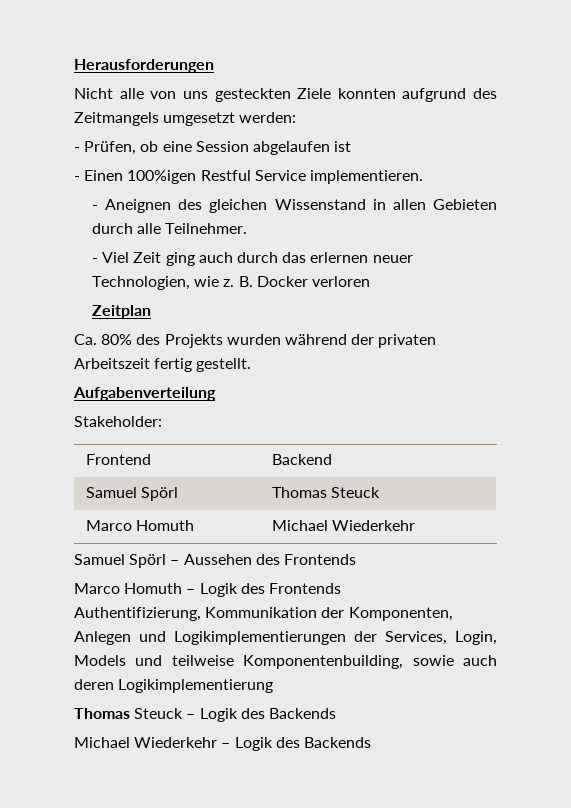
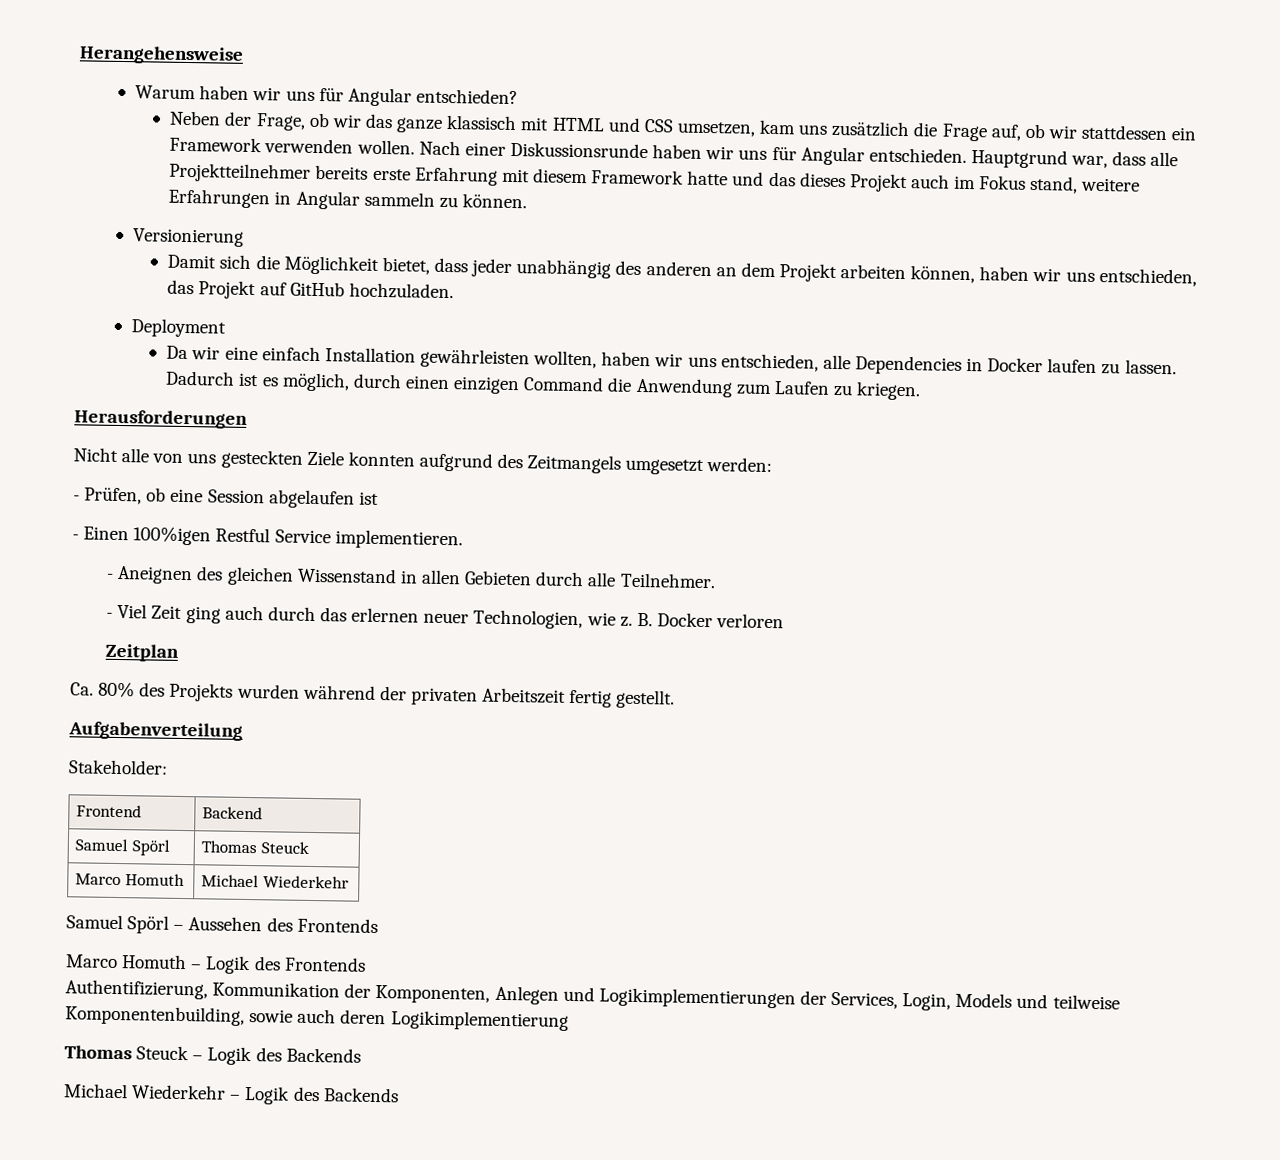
+ Herangehensweise
+ Warum haben wir uns für Angular entschieden?
+ Neben der Frage, ob wir das ganze klassisch mit HTML und CSS umsetzen, kam uns zusätzlich die Frage auf, ob wir stattdessen ein Framework verwenden wollen. Nach einer Diskussionsrunde haben wir uns für Angular entschieden. Hauptgrund war, dass alle Projektteilnehmer bereits erste Erfahrung mit diesem Framework hatte und das dieses Projekt auch im Fokus stand, weitere Erfahrungen in Angular sammeln zu können.
+ Versionierung
+ Damit sich die Möglichkeit bietet, dass jeder unabhängig des anderen an dem Projekt arbeiten können, haben wir uns entschieden, das Projekt auf GitHub hochzuladen.
+ Deployment
+ Da wir eine einfach Installation gewährleisten wollten, haben wir uns entschieden, alle Dependencies in Docker laufen zu lassen. Dadurch ist es möglich, durch einen einzigen Command die Anwendung zum Laufen zu kriegen.

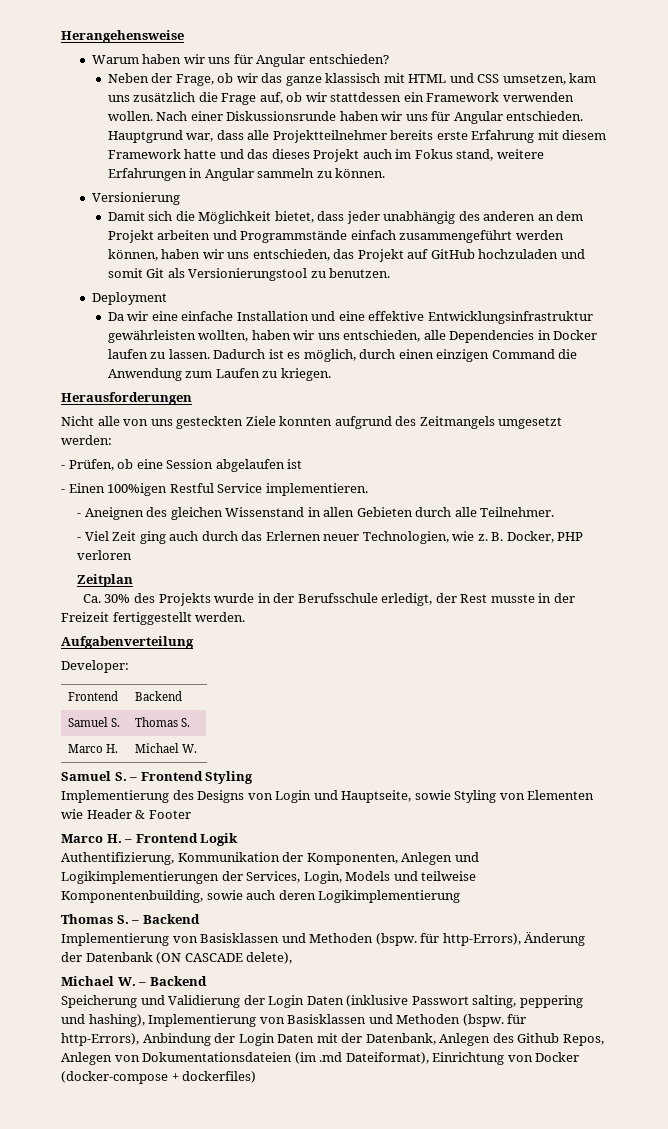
- Damit sich die Möglichkeit bietet, dass jeder unabhängig des anderen an dem Projekt arbeiten können, haben wir uns entschieden, das Projekt auf GitHub hochzuladen.
+ Damit sich die Möglichkeit bietet, dass jeder unabhängig des anderen an dem Projekt arbeiten und Programmstände einfach zusammengeführt werden können, haben wir uns entschieden, das Projekt auf GitHub hochzuladen und somit Git als Versionierungstool zu benutzen.
  Deployment
- Da wir eine einfach Installation gewährleisten wollten, haben wir uns entschieden, alle Dependencies in Docker laufen zu lassen.
+ Da wir eine einfache Installation und eine effektive Entwicklungsinfrastruktur gewährleisten wollten, haben wir uns entschieden, alle Dependencies in Docker laufen zu lassen.
- - Viel Zeit ging auch durch das erlernen neuer Technologien, wie z.
+ - Viel Zeit ging auch durch das Erlernen neuer Technologien, wie z.
- B. Docker verloren
+ B. Docker, PHP verloren
- Ca. 80% des Projekts wurden während der privaten Arbeitszeit fertig gestellt.
+ Ca. 30% des Projekts wurde in der Berufsschule erledigt, der Rest musste in der Freizeit fertiggestellt werden.
- Stakeholder:
+ Developer:
- Samuel Spörl | Thomas Steuck
- Marco Homuth | Michael Wiederkehr
- Samuel Spörl – Aussehen des Frontends
- Marco Homuth – Logik des Frontends
+ Samuel S. | Thomas S.
+ Marco H. | Michael W.
+ Samuel S. – Frontend Styling
+ Implementierung des Designs von Login und Hauptseite, sowie Styling von Elementen wie Header & Footer
+ Marco H. – Frontend Logik
- Thomas Steuck – Logik des Backends
- Michael Wiederkehr – Logik des Backends
+ Thomas S. – Backend
+ Implementierung von Basisklassen und Methoden (bspw. für http-Errors), Änderung der Datenbank (ON CASCADE delete),
+ Michael W. – Backend
+ Speicherung und Validierung der Login Daten (inklusive Passwort salting, peppering und hashing), Implementierung von Basisklassen und Methoden (bspw. für http-Errors), Anbindung der Login Daten mit der Datenbank, Anlegen des Github Repos, Anlegen von Dokumentationsdateien (im .md Dateiformat), Einrichtung von Docker (docker-compose + dockerfiles)

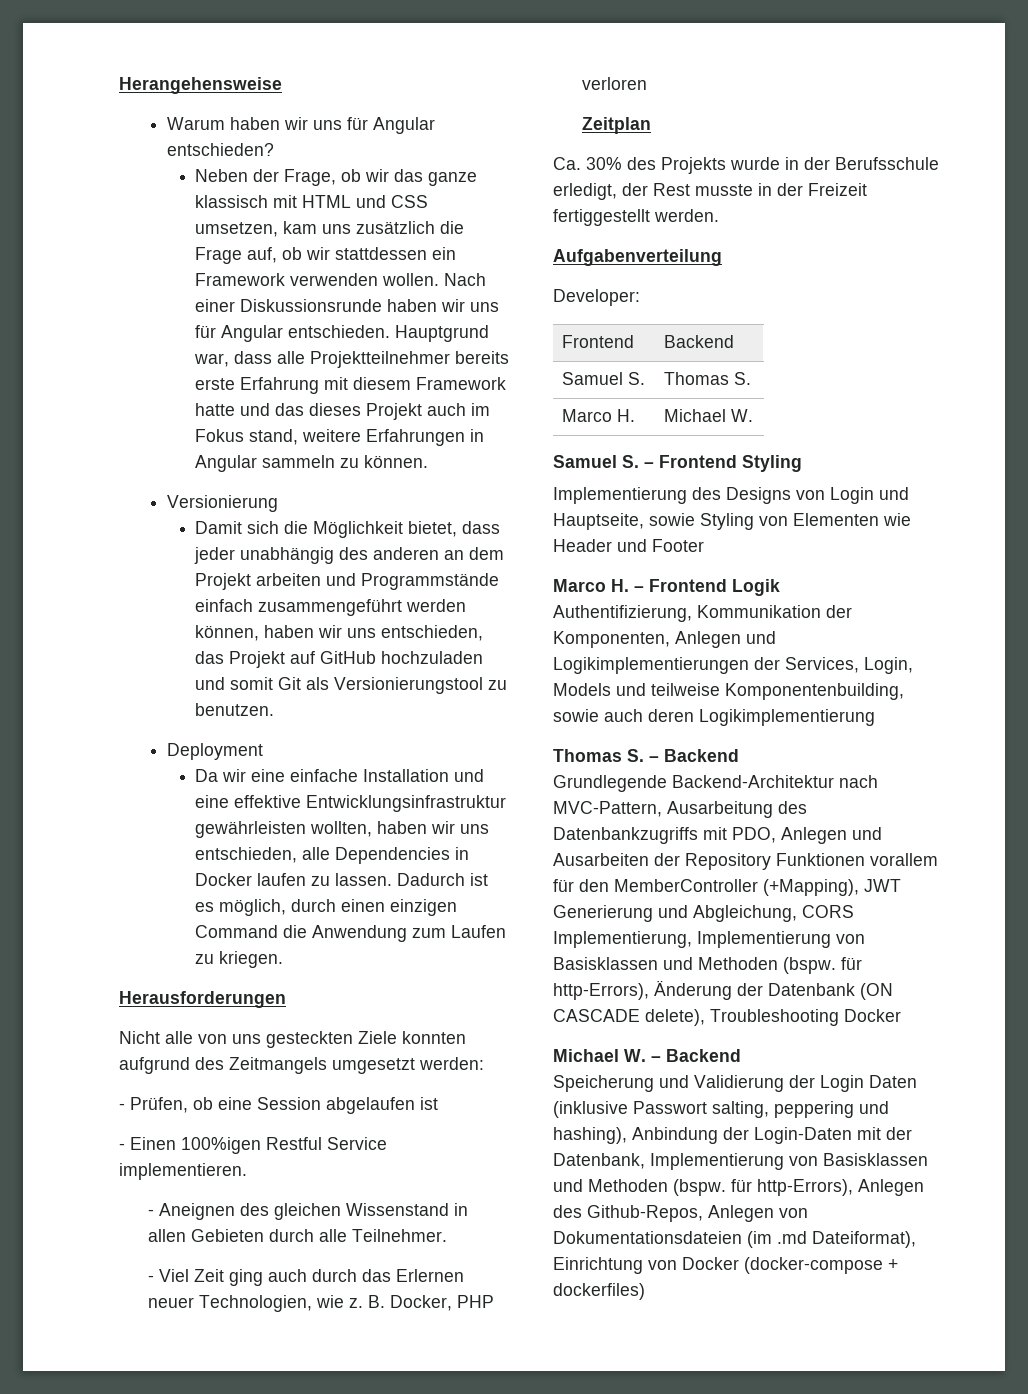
- Implementierung des Designs von Login und Hauptseite, sowie Styling von Elementen wie Header & Footer
+ Implementierung des Designs von Login und Hauptseite, sowie Styling von Elementen wie Header und Footer
- Implementierung von Basisklassen und Methoden (bspw. für http-Errors), Änderung der Datenbank (ON CASCADE delete),
+ Grundlegende Backend-Architektur nach MVC-Pattern, Ausarbeitung des Datenbankzugriffs mit PDO, Anlegen und Ausarbeiten der Repository Funktionen vorallem für den MemberController (+Mapping), JWT Generierung und Abgleichung, CORS Implementierung, Implementierung von Basisklassen und Methoden (bspw. für http-Errors), Änderung der Datenbank (ON CASCADE delete), Troubleshooting Docker
- Speicherung und Validierung der Login Daten (inklusive Passwort salting, peppering und hashing), Implementierung von Basisklassen und Methoden (bspw. für http-Errors), Anbindung der Login Daten mit der Datenbank, Anlegen des Github Repos, Anlegen von Dokumentationsdateien (im .md Dateiformat), Einrichtung von Docker (docker-compose + dockerfiles)
+ Speicherung und Validierung der Login Daten (inklusive Passwort salting, peppering und hashing), Anbindung der Login-Daten mit der Datenbank, Implementierung von Basisklassen und Methoden (bspw. für http-Errors), Anlegen des Github-Repos, Anlegen von Dokumentationsdateien (im .md Dateiformat), Einrichtung von Docker (docker-compose + dockerfiles)

